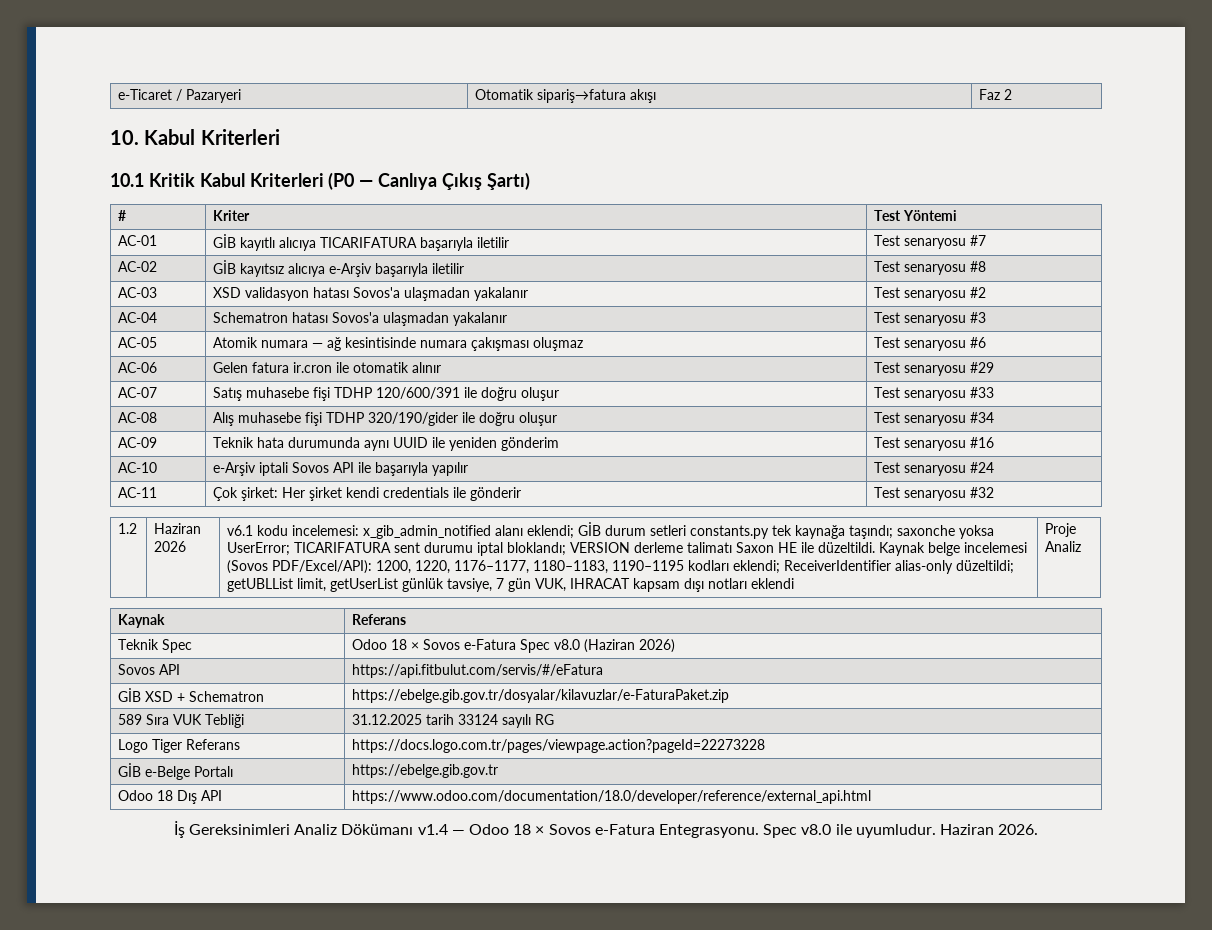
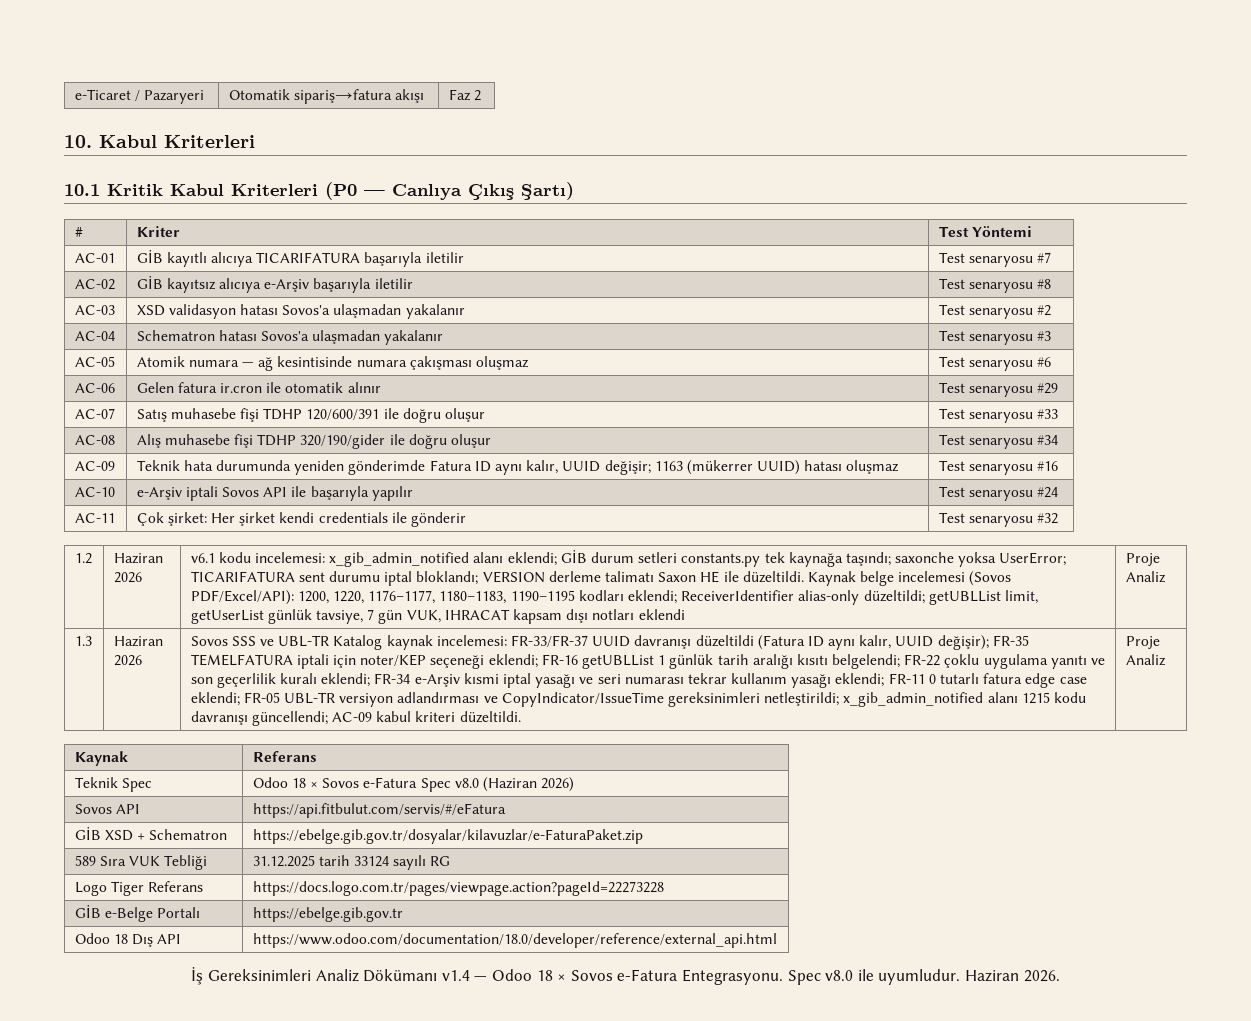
- AC-09 | Teknik hata durumunda aynı UUID ile yeniden gönderim | Test senaryosu #16
+ AC-09 | Teknik hata durumunda yeniden gönderimde Fatura ID aynı kalır, UUID değişir; 1163 (mükerrer UUID) hatası oluşmaz | Test senaryosu #16
+ 1.3 | Haziran 2026 | Sovos SSS ve UBL-TR Katalog kaynak incelemesi: FR-33/FR-37 UUID davranışı düzeltildi (Fatura ID aynı kalır, UUID değişir); FR-35 TEMELFATURA iptali için noter/KEP seçeneği eklendi; FR-16 getUBLList 1 günlük tarih aralığı kısıtı belgelendi; FR-22 çoklu uygulama yanıtı ve son geçerlilik kuralı eklendi; FR-34 e-Arşiv kısmi iptal yasağı ve seri numarası tekrar kullanım yasağı eklendi; FR-11 0 tutarlı fatura edge case eklendi; FR-05 UBL-TR versiyon adlandırması ve CopyIndicator/IssueTime gereksinimleri netleştirildi; x_gib_admin_notified alanı 1215 kodu davranışı güncellendi; AC-09 kabul kriteri düzeltildi. | Proje Analiz

